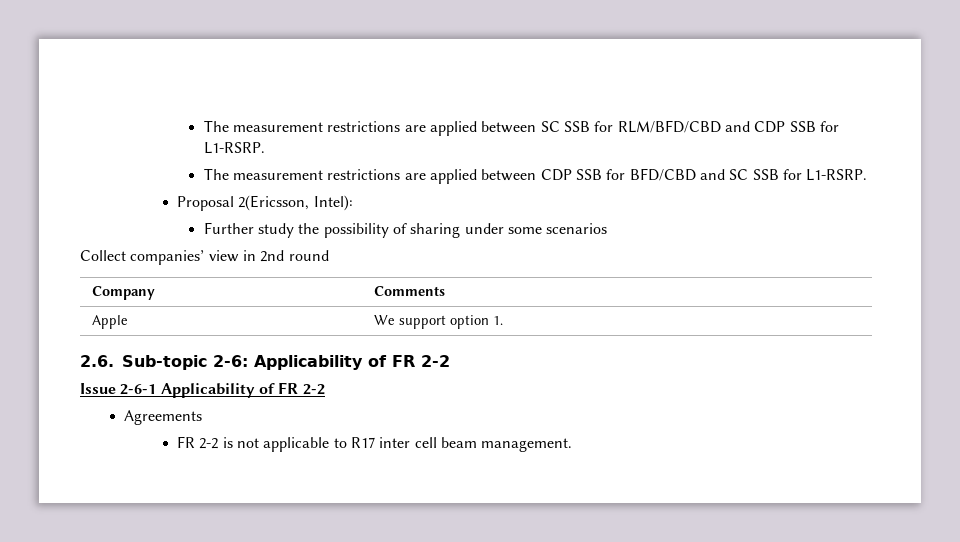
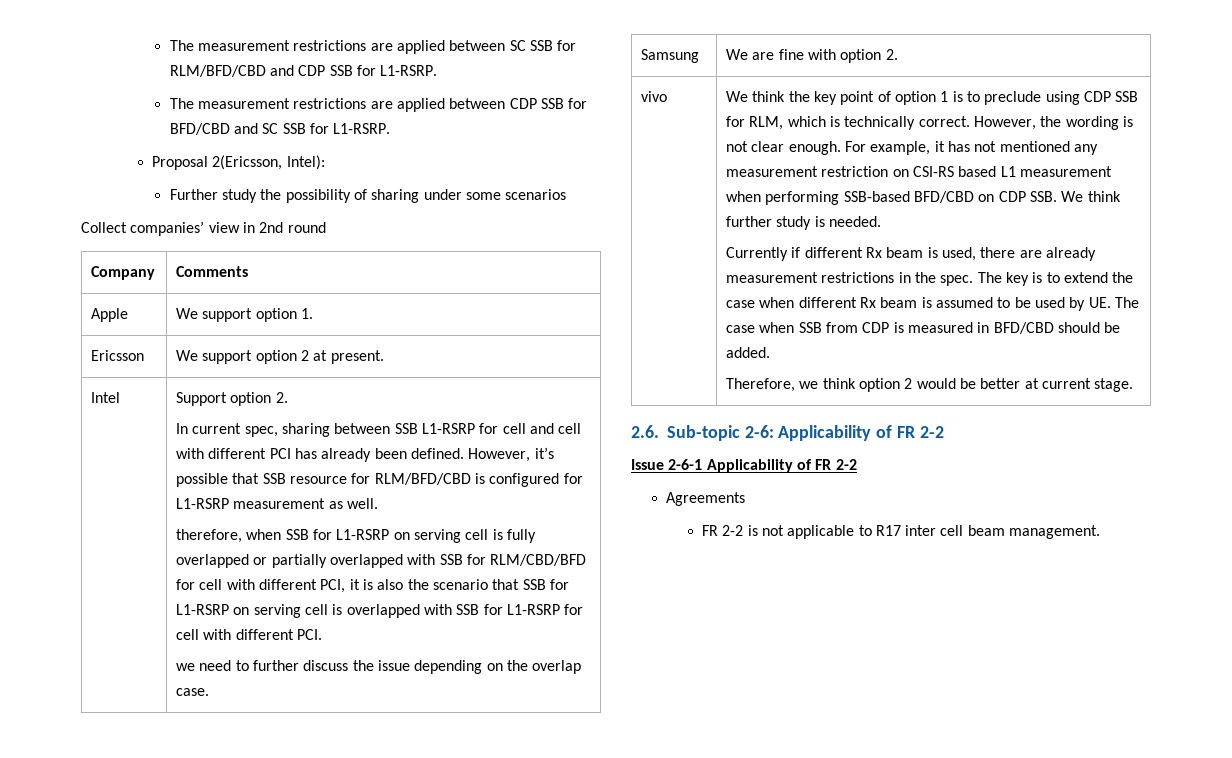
+ Ericsson | We support option 2 at present.
+ Intel | Support option 2.
+ In current spec, sharing between SSB L1-RSRP for cell and cell with different PCI has already been defined. However, it’s possible that SSB resource for RLM/BFD/CBD is configured for L1-RSRP measurement as well.
+ therefore, when SSB for L1-RSRP on serving cell is fully overlapped or partially overlapped with SSB for RLM/CBD/BFD for cell with different PCI, it is also the scenario that SSB for L1-RSRP on serving cell is overlapped with SSB for L1-RSRP for cell with different PCI.
+ we need to further discuss the issue depending on the overlap case.
+ Samsung | We are fine with option 2.
+ vivo | We think the key point of option 1 is to preclude using CDP SSB for RLM, which is technically correct. However, the wording is not clear enough. For example, it has not mentioned any measurement restriction on CSI-RS based L1 measurement when performing SSB-based BFD/CBD on CDP SSB. We think further study is needed.
+ Currently if different Rx beam is used, there are already measurement restrictions in the spec. The key is to extend the case when different Rx beam is assumed to be used by UE. The case when SSB from CDP is measured in BFD/CBD should be added.
+ Therefore, we think option 2 would be better at current stage.

